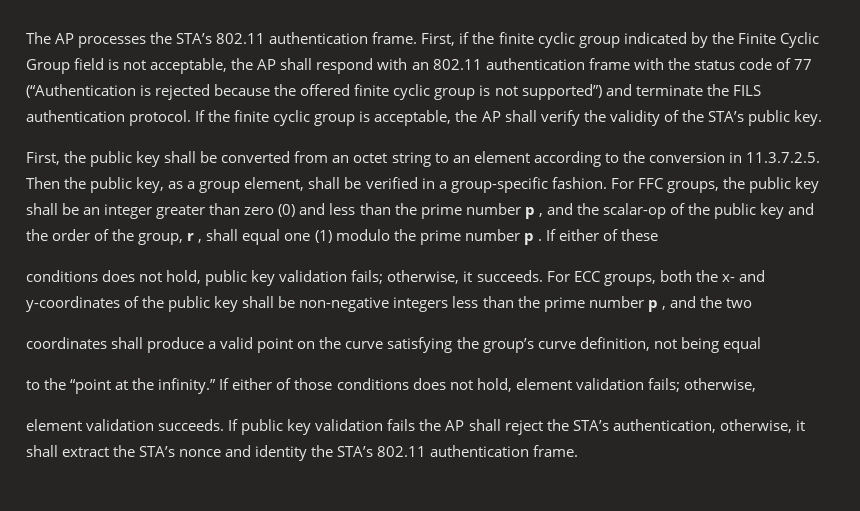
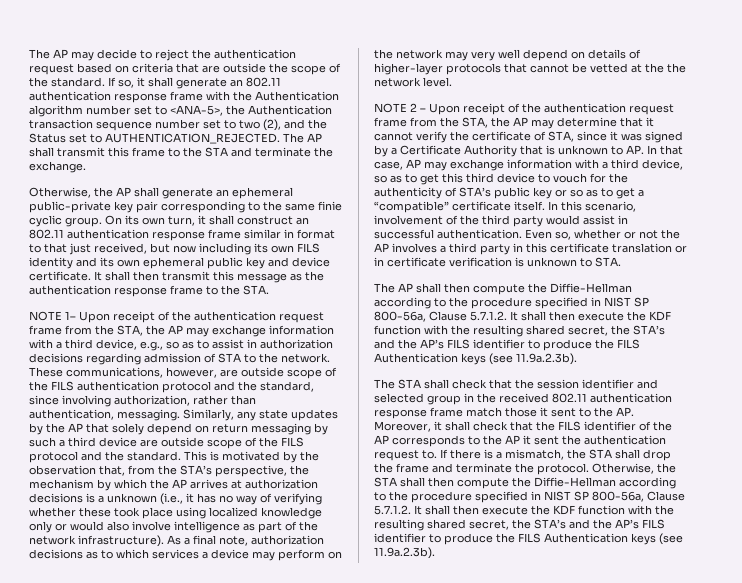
- The AP processes the STA’s 802.11 authentication frame. First, if the finite cyclic group indicated by the Finite Cyclic Group field is not acceptable, the AP shall respond with an 802.11 authentication frame with the status code of 77 (“Authentication is rejected because the offered finite cyclic group is not supported”) and terminate the FILS authentication protocol. If the finite cyclic group is acceptable, the AP shall verify the validity of the STA’s public key.
- First, the public key shall be converted from an octet string to an element according to the conversion in 11.3.7.2.5. Then the public key, as a group element, shall be verified in a group-specific fashion. For FFC groups, the public key shall be an integer greater than zero (0) and less than the prime number p , and the scalar-op of the public key and the order of the group, r , shall equal one (1) modulo the prime number p . If either of these
- conditions does not hold, public key validation fails; otherwise, it succeeds. For ECC groups, both the x- and y-coordinates of the public key shall be non-negative integers less than the prime number p , and the two
- coordinates shall produce a valid point on the curve satisfying the group’s curve definition, not being equal
- to the “point at the infinity.” If either of those conditions does not hold, element validation fails; otherwise,
- element validation succeeds. If public key validation fails the AP shall reject the STA’s authentication, otherwise, it shall extract the STA’s nonce and identity the STA’s 802.11 authentication frame.
+ The AP may decide to reject the authentication request based on criteria that are outside the scope of the standard. If so, it shall generate an 802.11 authentication response frame with the Authentication algorithm number set to <ANA-5>, the Authentication transaction sequence number set to two (2), and the Status set to AUTHENTICATION_REJECTED. The AP shall transmit this frame to the STA and terminate the exchange.
+ Otherwise, the AP shall generate an ephemeral public-private key pair corresponding to the same finie cyclic group. On its own turn, it shall construct an 802.11 authentication response frame similar in format to that just received, but now including its own FILS identity and its own ephemeral public key and device certificate. It shall then transmit this message as the authentication response frame to the STA.
+ NOTE 1– Upon receipt of the authentication request frame from the STA, the AP may exchange information with a third device, e.g., so as to assist in authorization decisions regarding admission of STA to the network. These communications, however, are outside scope of the FILS authentication protocol and the standard, since involving authorization, rather than authentication, messaging. Similarly, any state updates by the AP that solely depend on return messaging by such a third device are outside scope of the FILS protocol and the standard. This is motivated by the observation that, from the STA’s perspective, the mechanism by which the AP arrives at authorization decisions is a unknown (i.e., it has no way of verifying whether these took place using localized knowledge only or would also involve intelligence as part of the network infrastructure). As a final note, authorization decisions as to which services a device may perform on the network may very well depend on details of higher-layer protocols that cannot be vetted at the the network level.
+ NOTE 2 – Upon receipt of the authentication request frame from the STA, the AP may determine that it cannot verify the certificate of STA, since it was signed by a Certificate Authority that is unknown to AP. In that case, AP may exchange information with a third device, so as to get this third device to vouch for the authenticity of STA’s public key or so as to get a “compatible” certificate itself. In this scenario, involvement of the third party would assist in successful authentication. Even so, whether or not the AP involves a third party in this certificate translation or in certificate verification is unknown to STA.
+ The AP shall then compute the Diffie-Hellman according to the procedure specified in NIST SP 800-56a, Clause 5.7.1.2. It shall then execute the KDF function with the resulting shared secret, the STA’s and the AP’s FILS identifier to produce the FILS Authentication keys (see 11.9a.2.3b).
+ The STA shall check that the session identifier and selected group in the received 802.11 authentication response frame match those it sent to the AP. Moreover, it shall check that the FILS identifier of the AP corresponds to the AP it sent the authentication request to. If there is a mismatch, the STA shall drop the frame and terminate the protocol. Otherwise, the STA shall then compute the Diffie-Hellman according to the procedure specified in NIST SP 800-56a, Clause 5.7.1.2. It shall then execute the KDF function with the resulting shared secret, the STA’s and the AP’s FILS identifier to produce the FILS Authentication keys (see 11.9a.2.3b).

